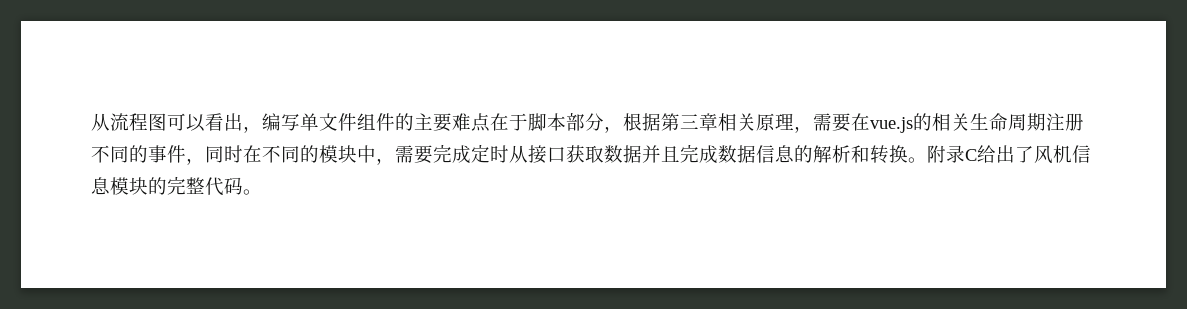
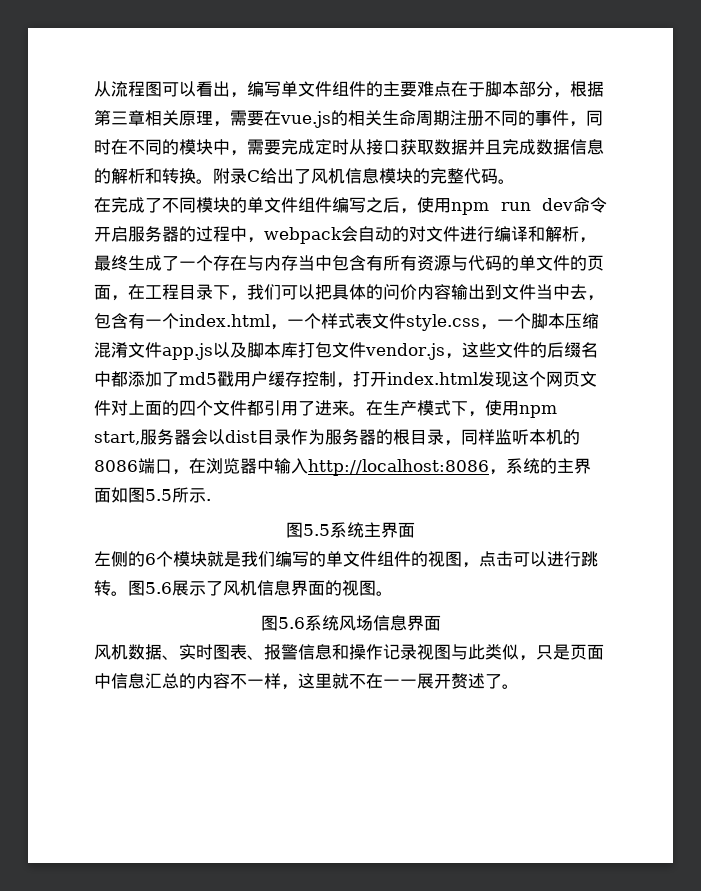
+ 在完成了不同模块的单文件组件编写之后，使用npm run dev命令开启服务器的过程中，webpack会自动的对文件进行编译和解析，最终生成了一个存在与内存当中包含有所有资源与代码的单文件的页面，在工程目录下，我们可以把具体的问价内容输出到文件当中去，包含有一个index.html，一个样式表文件style.css，一个脚本压缩混淆文件app.js以及脚本库打包文件vendor.js，这些文件的后缀名中都添加了md5戳用户缓存控制，打开index.html发现这个网页文件对上面的四个文件都引用了进来。在生产模式下，使用npm start,服务器会以dist目录作为服务器的根目录，同样监听本机的8086端口，在浏览器中输入http://localhost:8086，系统的主界面如图5.5所示.
+ 图5.5系统主界面
+ 左侧的6个模块就是我们编写的单文件组件的视图，点击可以进行跳转。图5.6展示了风机信息界面的视图。
+ 图5.6系统风场信息界面
+ 风机数据、实时图表、报警信息和操作记录视图与此类似，只是页面中信息汇总的内容不一样，这里就不在一一展开赘述了。

